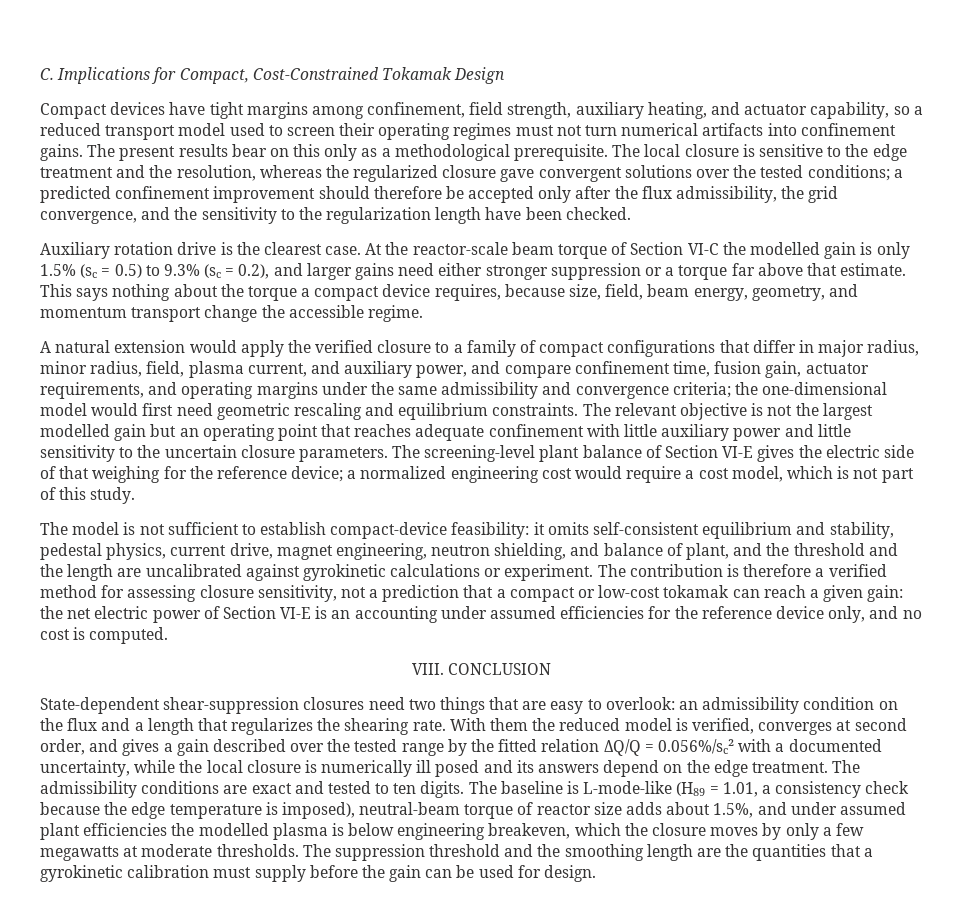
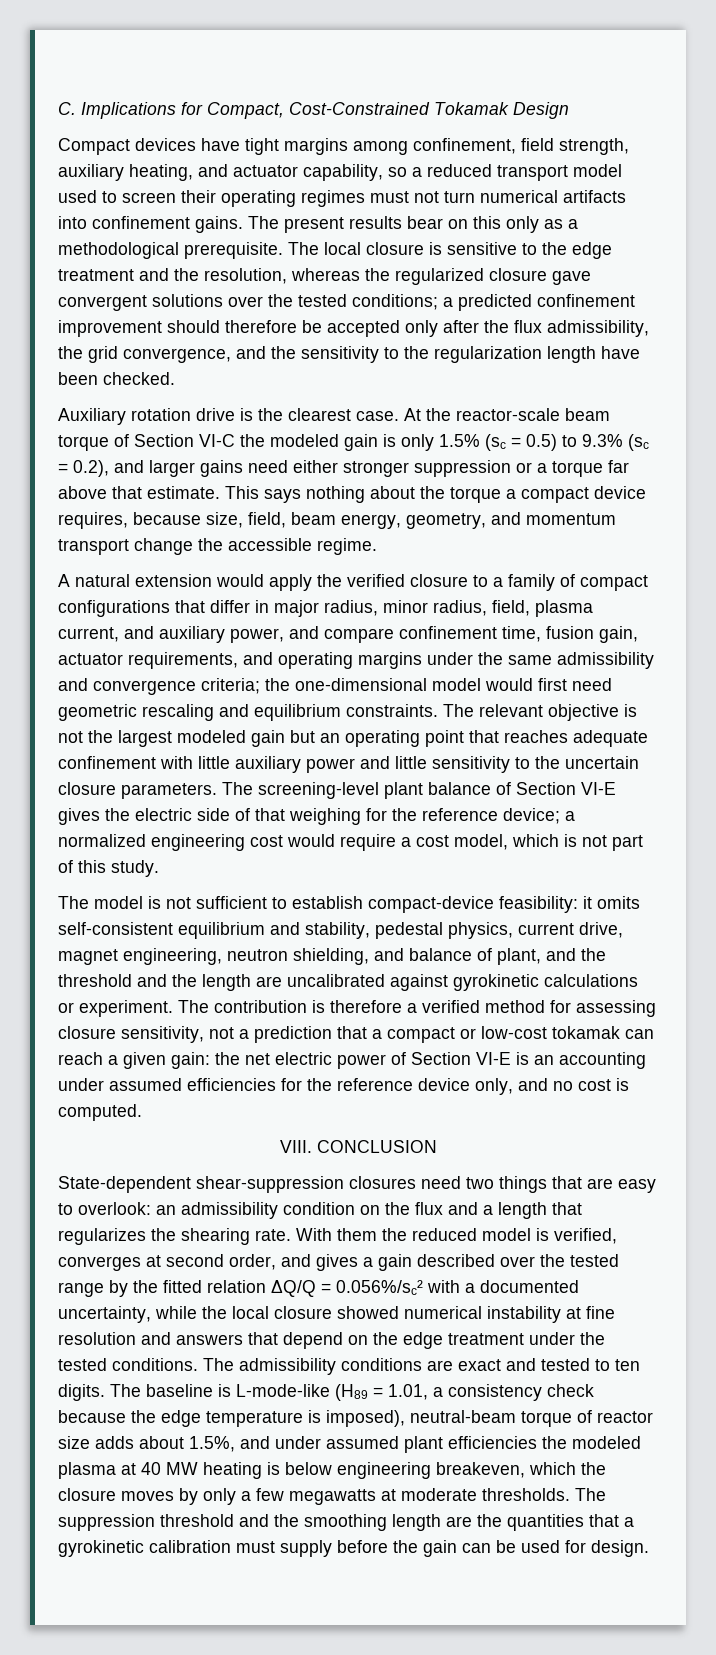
- At the reactor-scale beam torque of Section VI-C the modelled gain is only 1.5% (sc = 0.5) to 9.3% (sc = 0.2), and larger gains need either stronger suppression or a torque far above that estimate.
+ At the reactor-scale beam torque of Section VI-C the modeled gain is only 1.5% (sc = 0.5) to 9.3% (sc = 0.2), and larger gains need either stronger suppression or a torque far above that estimate.
- The relevant objective is not the largest modelled gain but an operating point that reaches adequate confinement with little auxiliary power and little sensitivity to the uncertain closure parameters.
+ The relevant objective is not the largest modeled gain but an operating point that reaches adequate confinement with little auxiliary power and little sensitivity to the uncertain closure parameters.
- With them the reduced model is verified, converges at second order, and gives a gain described over the tested range by the fitted relation ΔQ/Q = 0.056%/sc² with a documented uncertainty, while the local closure is numerically ill posed and its answers depend on the edge treatment.
+ With them the reduced model is verified, converges at second order, and gives a gain described over the tested range by the fitted relation ΔQ/Q = 0.056%/sc² with a documented uncertainty, while the local closure showed numerical instability at fine resolution and answers that depend on the edge treatment under the tested conditions.
- The baseline is L-mode-like (H89 = 1.01, a consistency check because the edge temperature is imposed), neutral-beam torque of reactor size adds about 1.5%, and under assumed plant efficiencies the modelled plasma is below engineering breakeven, which the closure moves by only a few megawatts at moderate thresholds.
+ The baseline is L-mode-like (H89 = 1.01, a consistency check because the edge temperature is imposed), neutral-beam torque of reactor size adds about 1.5%, and under assumed plant efficiencies the modeled plasma at 40 MW heating is below engineering breakeven, which the closure moves by only a few megawatts at moderate thresholds.

